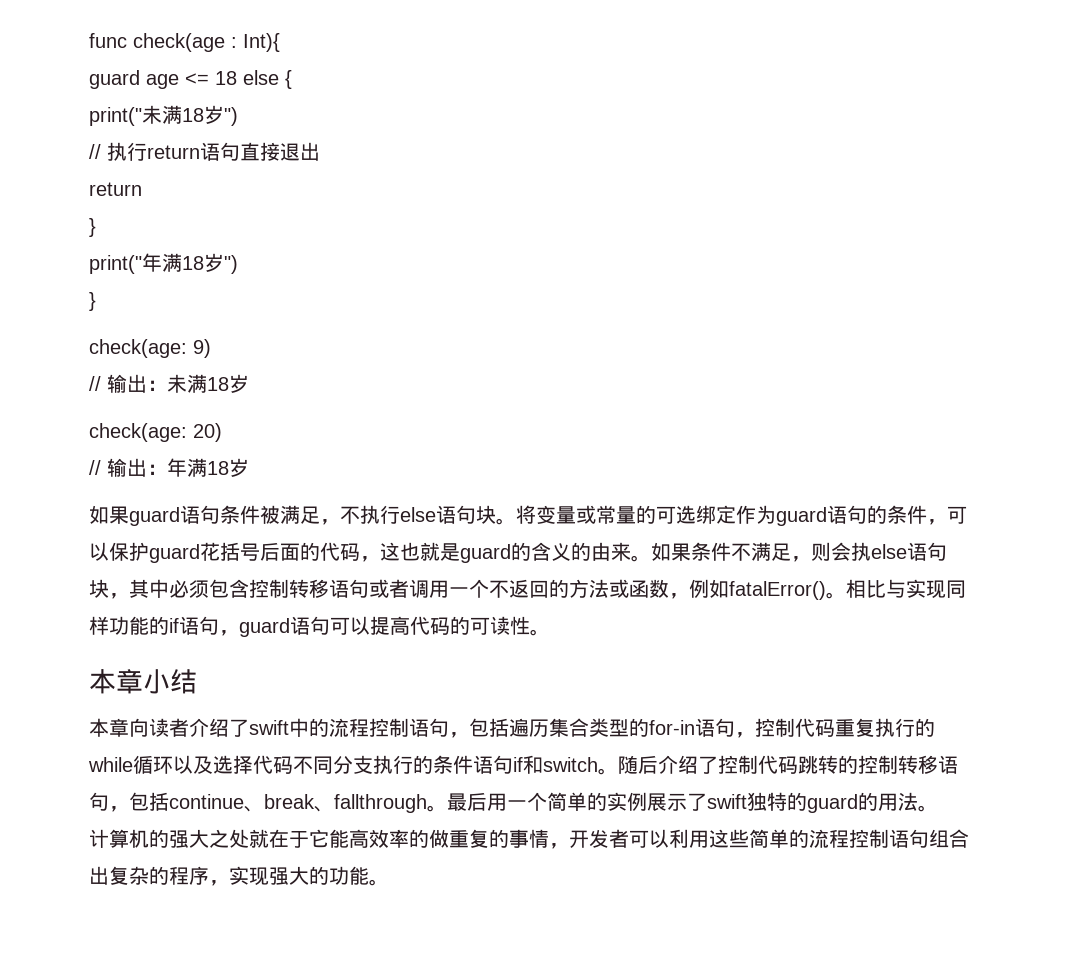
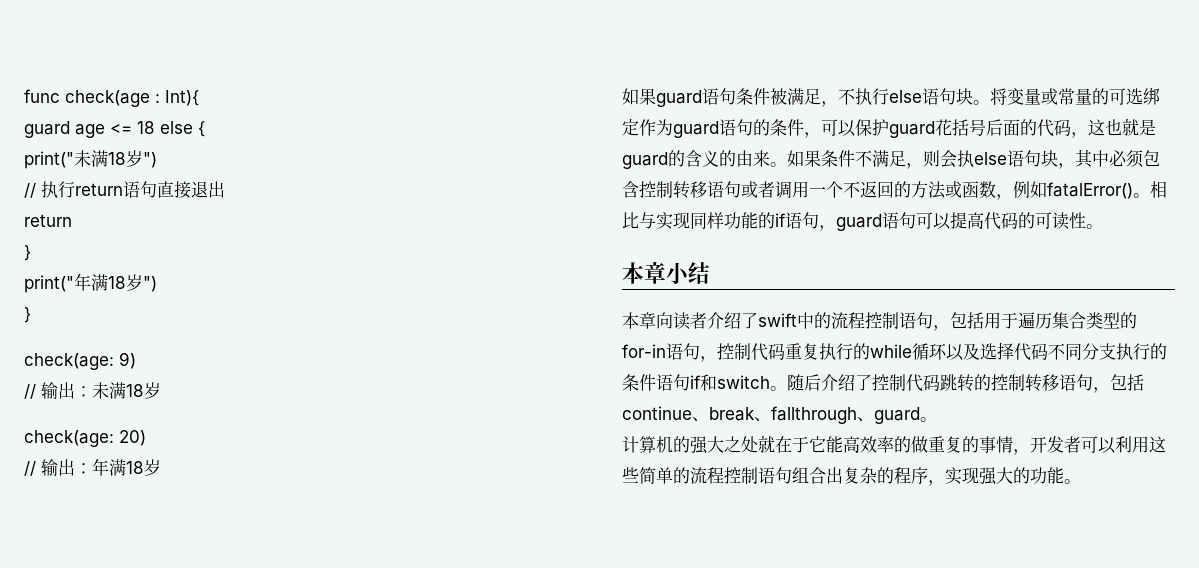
- 本章向读者介绍了swift中的流程控制语句，包括遍历集合类型的for-in语句，控制代码重复执行的while循环以及选择代码不同分支执行的条件语句if和switch。
+ 本章向读者介绍了swift中的流程控制语句，包括用于遍历集合类型的for-in语句，控制代码重复执行的while循环以及选择代码不同分支执行的条件语句if和switch。
- 随后介绍了控制代码跳转的控制转移语句，包括continue、break、fallthrough。最后用一个简单的实例展示了swift独特的guard的用法。
+ 随后介绍了控制代码跳转的控制转移语句，包括continue、break、fallthrough、guard。

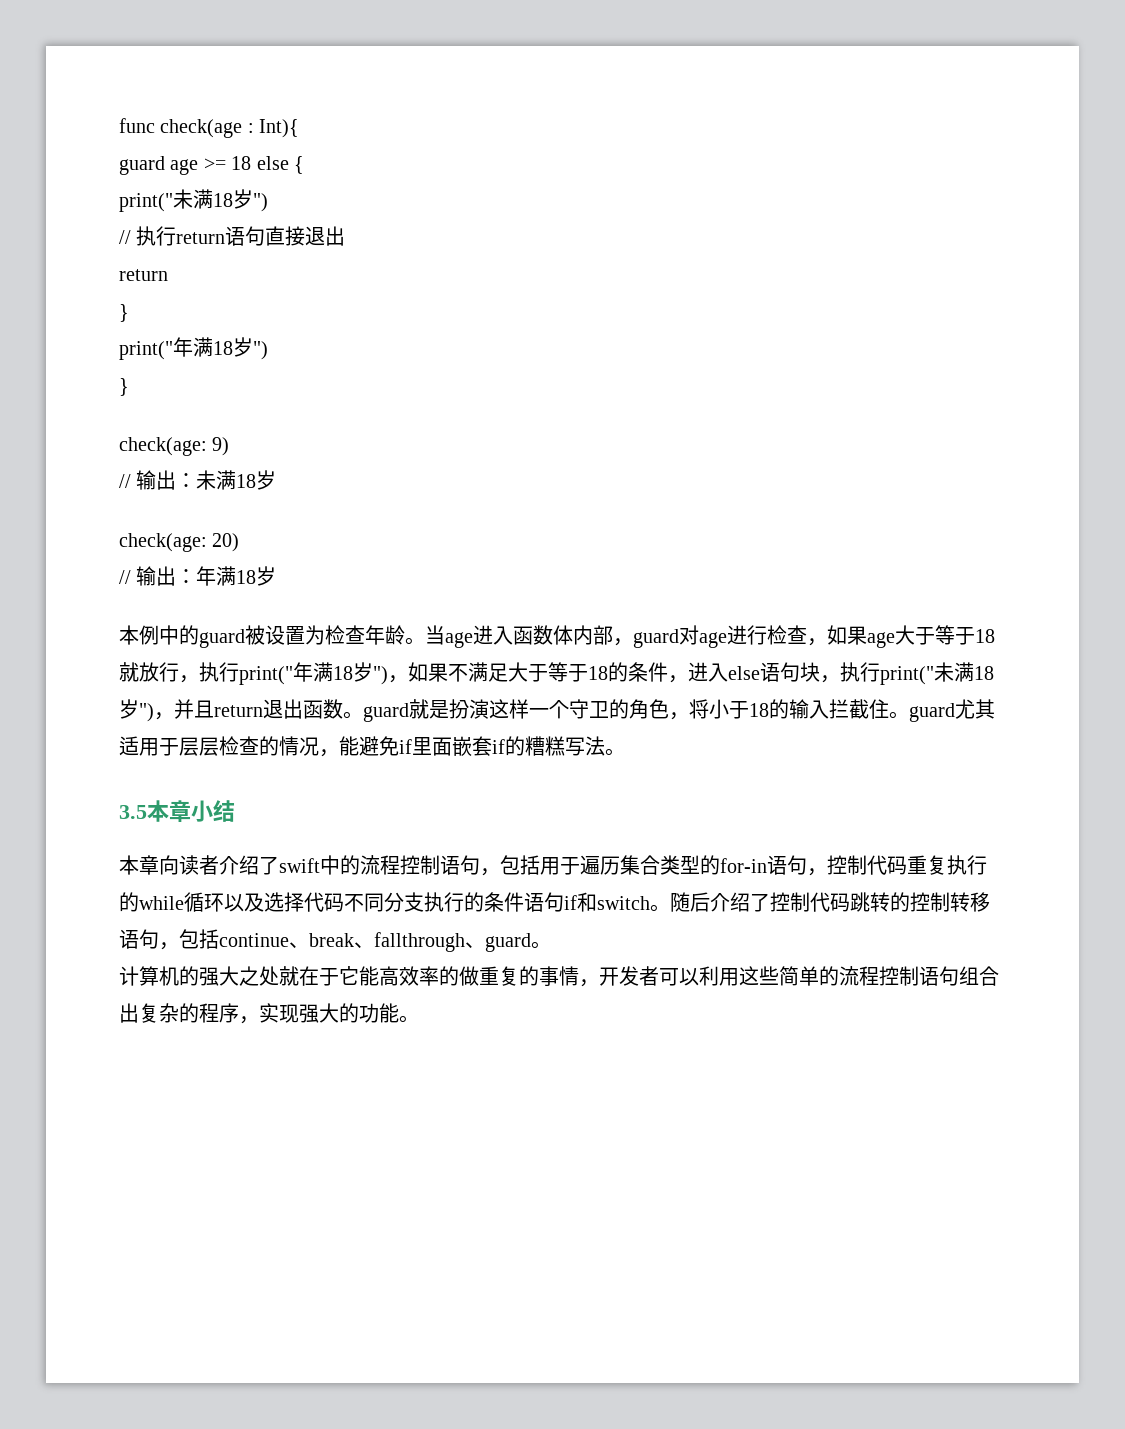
- guard age <= 18 else {
+ guard age >= 18 else {
- 如果guard语句条件被满足，不执行else语句块。将变量或常量的可选绑定作为guard语句的条件，可以保护guard花括号后面的代码，这也就是guard的含义的由来。如果条件不满足，则会执else语句块，其中必须包含控制转移语句或者调用一个不返回的方法或函数，例如fatalError()。相比与实现同样功能的if语句，guard语句可以提高代码的可读性。
- 本章小结
+ 本例中的guard被设置为检查年龄。当age进入函数体内部，guard对age进行检查，如果age大于等于18就放行，执行print("年满18岁")，如果不满足大于等于18的条件，进入else语句块，执行print("未满18岁")，并且return退出函数。guard就是扮演这样一个守卫的角色，将小于18的输入拦截住。guard尤其适用于层层检查的情况，能避免if里面嵌套if的糟糕写法。
+ 3.5本章小结

